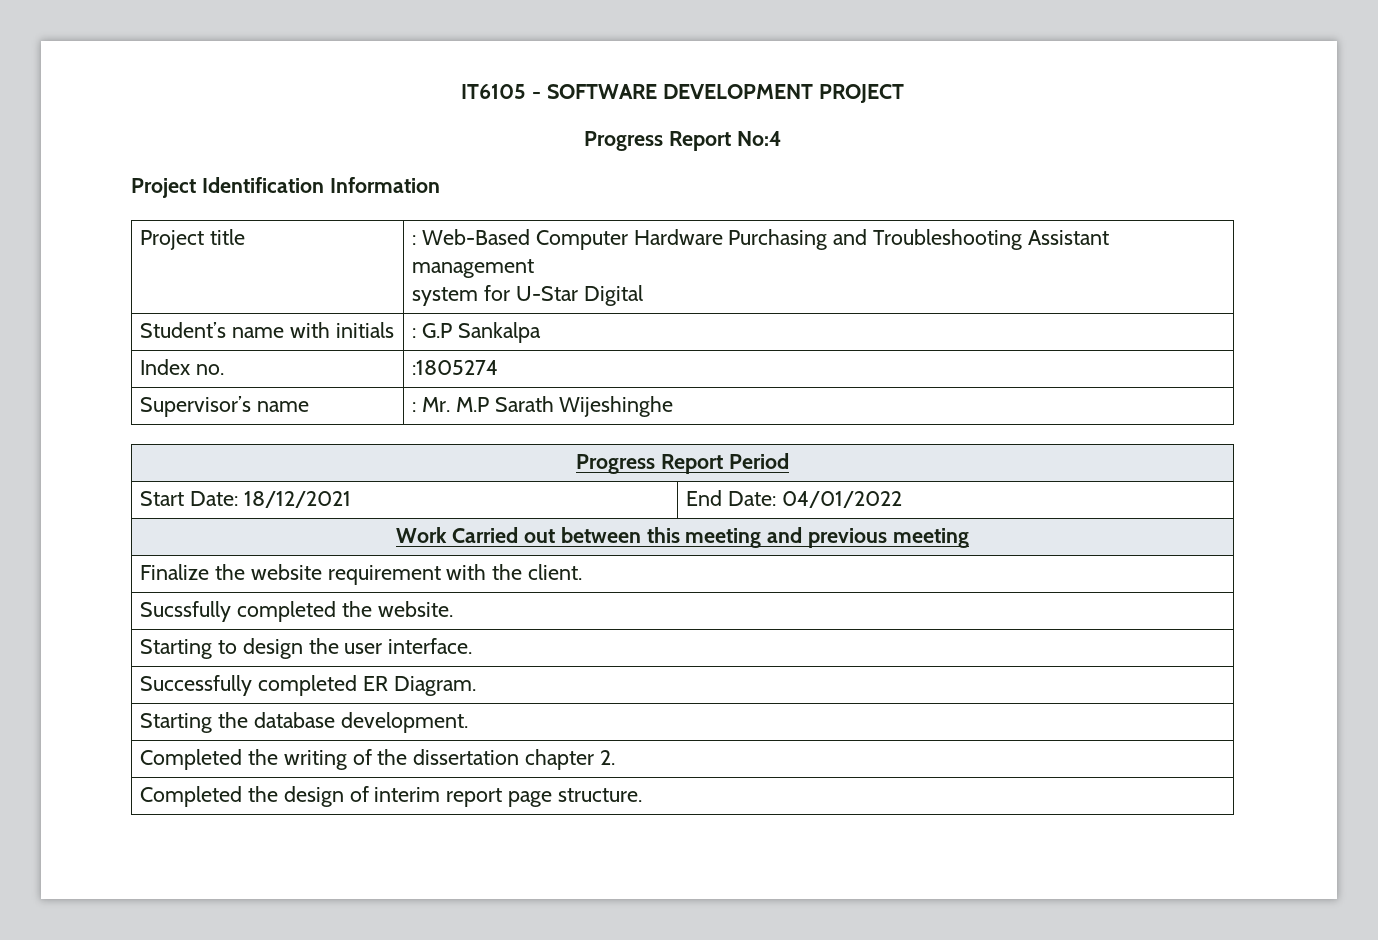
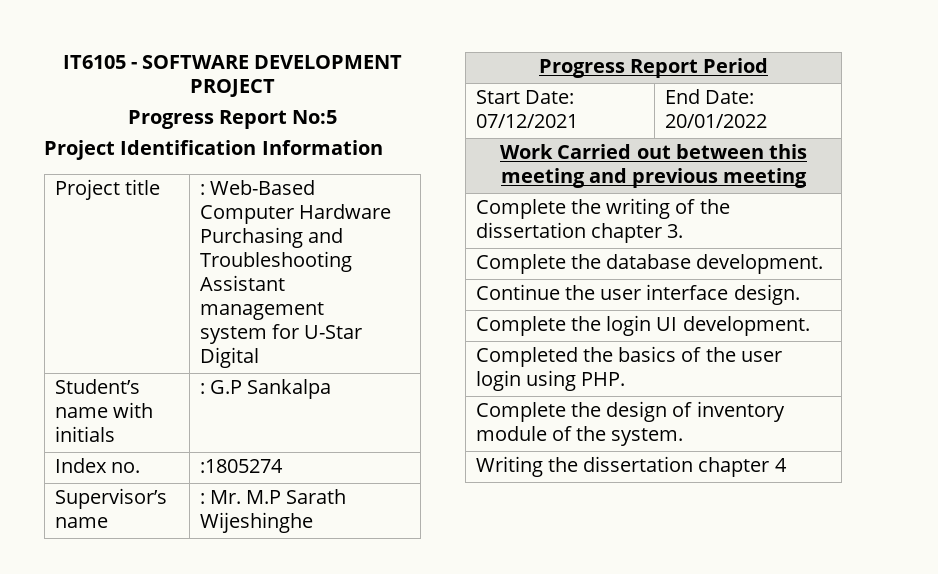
- Progress Report No:4
+ Progress Report No:5
- Start Date: 18/12/2021 | End Date: 04/01/2022
+ Start Date: 07/12/2021 | End Date: 20/01/2022
- Finalize the website requirement with the client.
- Sucssfully completed the website.
- Starting to design the user interface.
- Successfully completed ER Diagram.
- Starting the database development.
- Completed the writing of the dissertation chapter 2.
- Completed the design of interim report page structure.
+ Complete the writing of the dissertation chapter 3.
+ Complete the database development.
+ Continue the user interface design.
+ Complete the login UI development.
+ Completed the basics of the user login using PHP.
+ Complete the design of inventory module of the system.
+ Writing the dissertation chapter 4

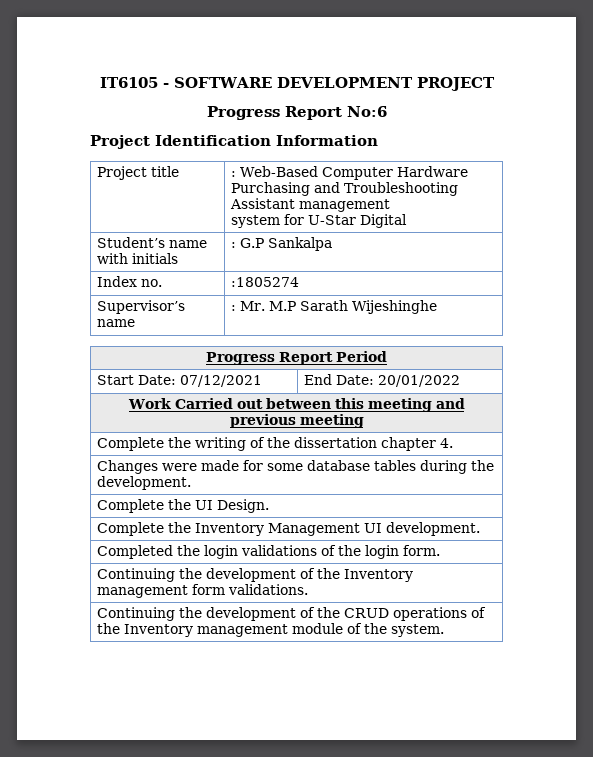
- Progress Report No:5
+ Progress Report No:6
- Complete the writing of the dissertation chapter 3.
- Complete the database development.
- Continue the user interface design.
- Complete the login UI development.
+ Complete the writing of the dissertation chapter 4.
+ Changes were made for some database tables during the development.
+ Complete the UI Design.
+ Complete the Inventory Management UI development.
- Completed the basics of the user login using PHP.
- Complete the design of inventory module of the system.
+ Completed the login validations of the login form.
+ Continuing the development of the Inventory management form validations.
+ Continuing the development of the CRUD operations of the Inventory management module of the system.
- Writing the dissertation chapter 4

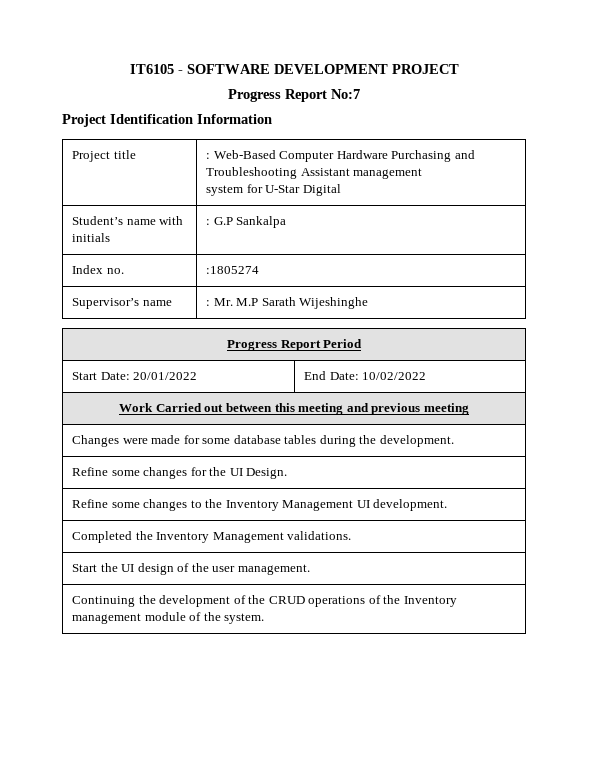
- Progress Report No:6
+ Progress Report No:7
- Start Date: 07/12/2021 | End Date: 20/01/2022
+ Start Date: 20/01/2022 | End Date: 10/02/2022
- Complete the writing of the dissertation chapter 4.
- Complete the UI Design.
+ Refine some changes for the UI Design.
- Complete the Inventory Management UI development.
+ Refine some changes to the Inventory Management UI development.
- Completed the login validations of the login form.
- Continuing the development of the Inventory management form validations.
+ Completed the Inventory Management validations.
+ Start the UI design of the user management.

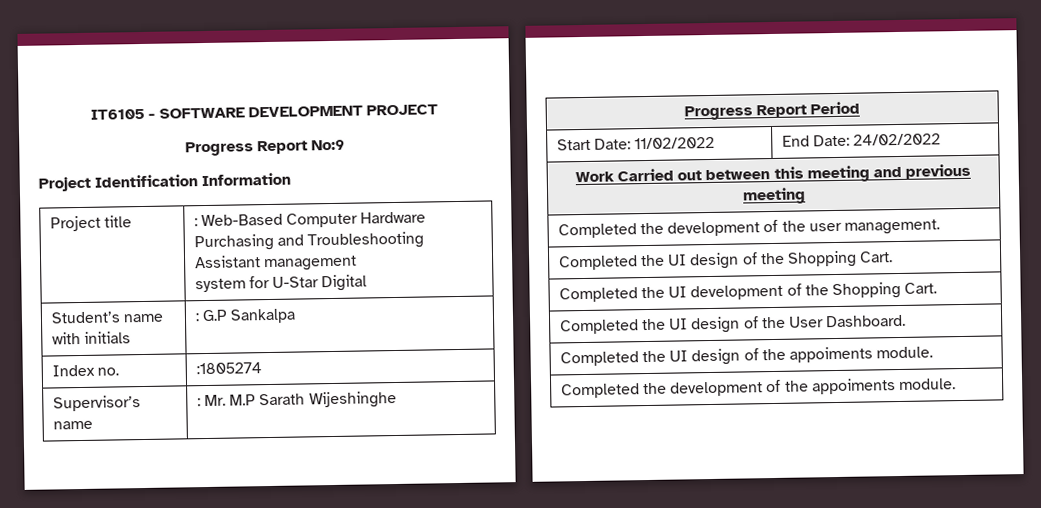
- Progress Report No:7
+ Progress Report No:9
- Start Date: 20/01/2022 | End Date: 10/02/2022
+ Start Date: 11/02/2022 | End Date: 24/02/2022
- Changes were made for some database tables during the development.
- Refine some changes for the UI Design.
- Refine some changes to the Inventory Management UI development.
- Completed the Inventory Management validations.
- Start the UI design of the user management.
- Continuing the development of the CRUD operations of the Inventory management module of the system.
+ Completed the development of the user management.
+ Completed the UI design of the Shopping Cart.
+ Completed the UI development of the Shopping Cart.
+ Completed the UI design of the User Dashboard.
+ Completed the UI design of the appoiments module.
+ Completed the development of the appoiments module.

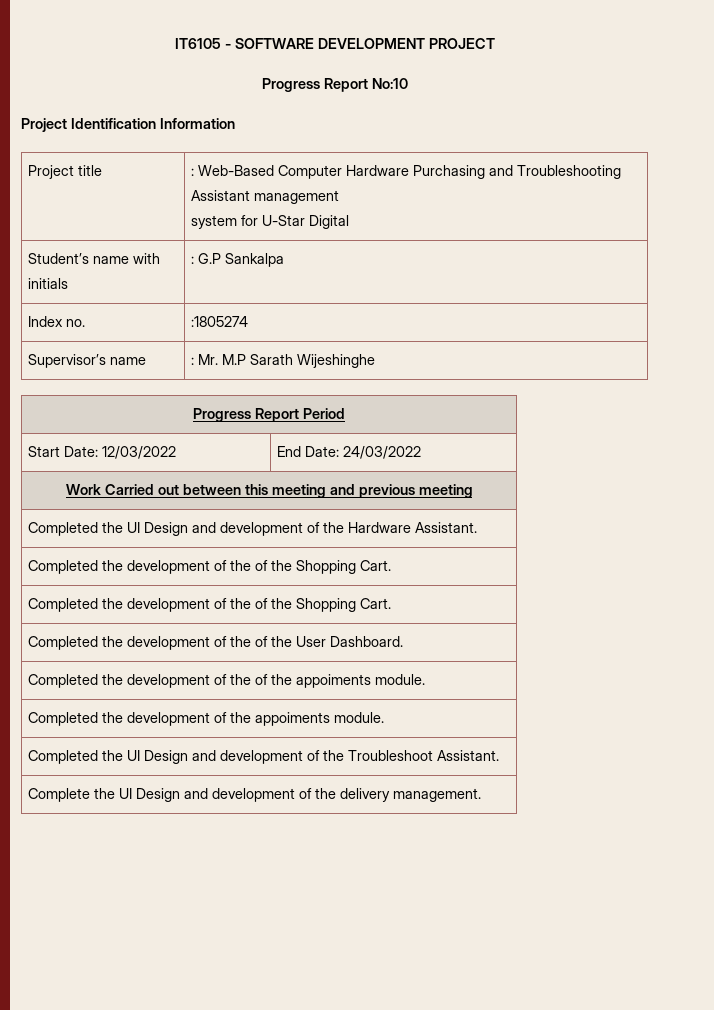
- Progress Report No:9
+ Progress Report No:10
- Start Date: 11/02/2022 | End Date: 24/02/2022
+ Start Date: 12/03/2022 | End Date: 24/03/2022
- Completed the development of the user management.
- Completed the UI design of the Shopping Cart.
- Completed the UI development of the Shopping Cart.
- Completed the UI design of the User Dashboard.
+ Completed the UI Design and development of the Hardware Assistant.
+ Completed the development of the of the Shopping Cart.
+ Completed the development of the of the Shopping Cart.
+ Completed the development of the of the User Dashboard.
- Completed the UI design of the appoiments module.
+ Completed the development of the of the appoiments module.
+ Completed the UI Design and development of the Troubleshoot Assistant.
+ Complete the UI Design and development of the delivery management.

